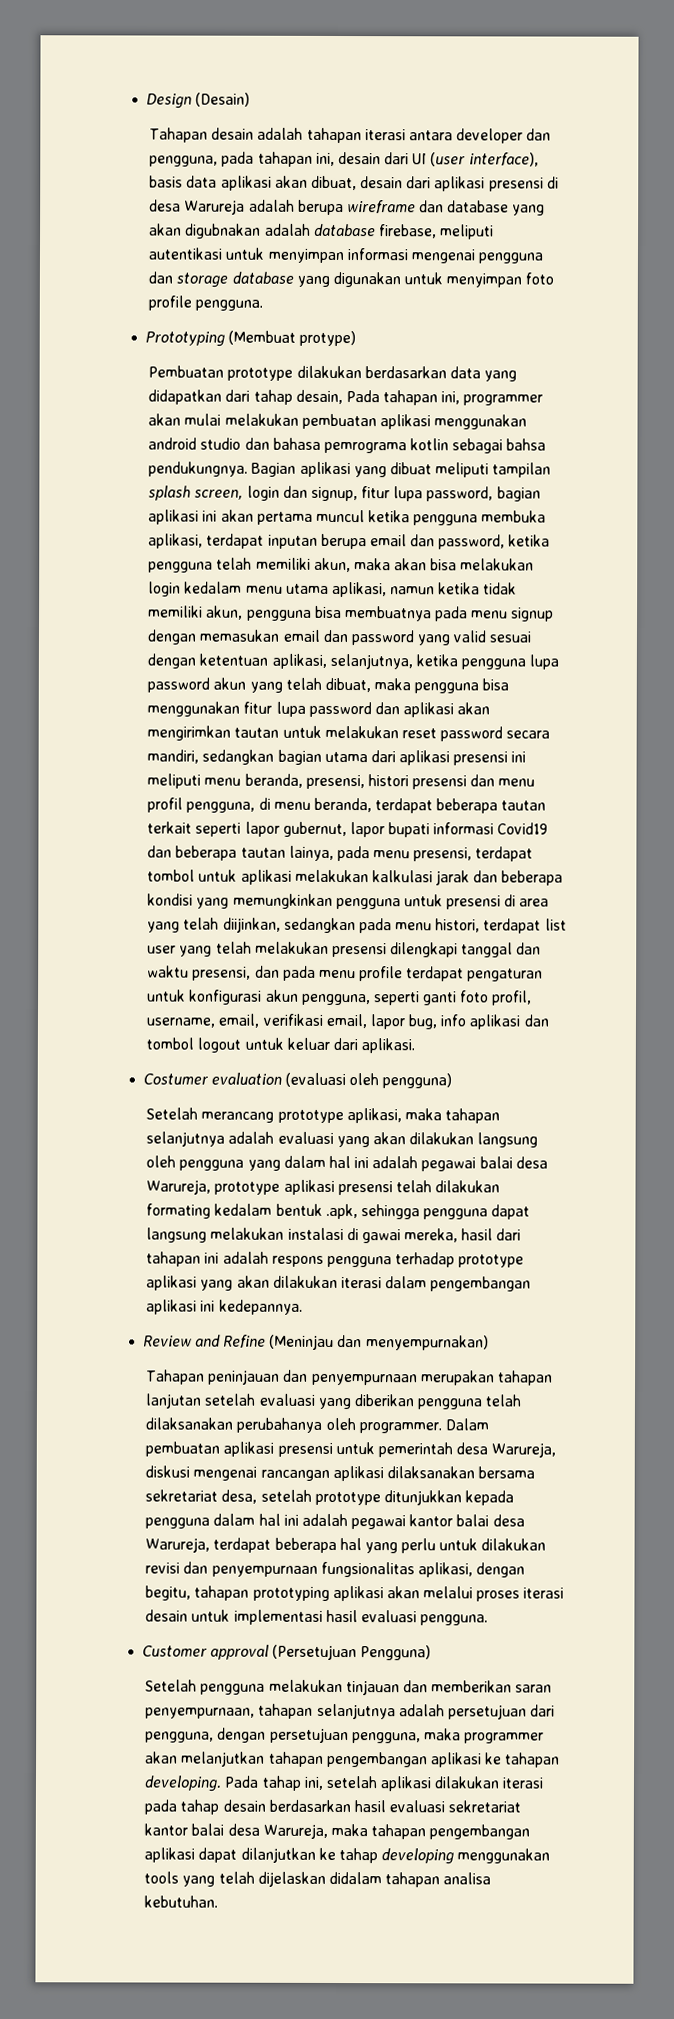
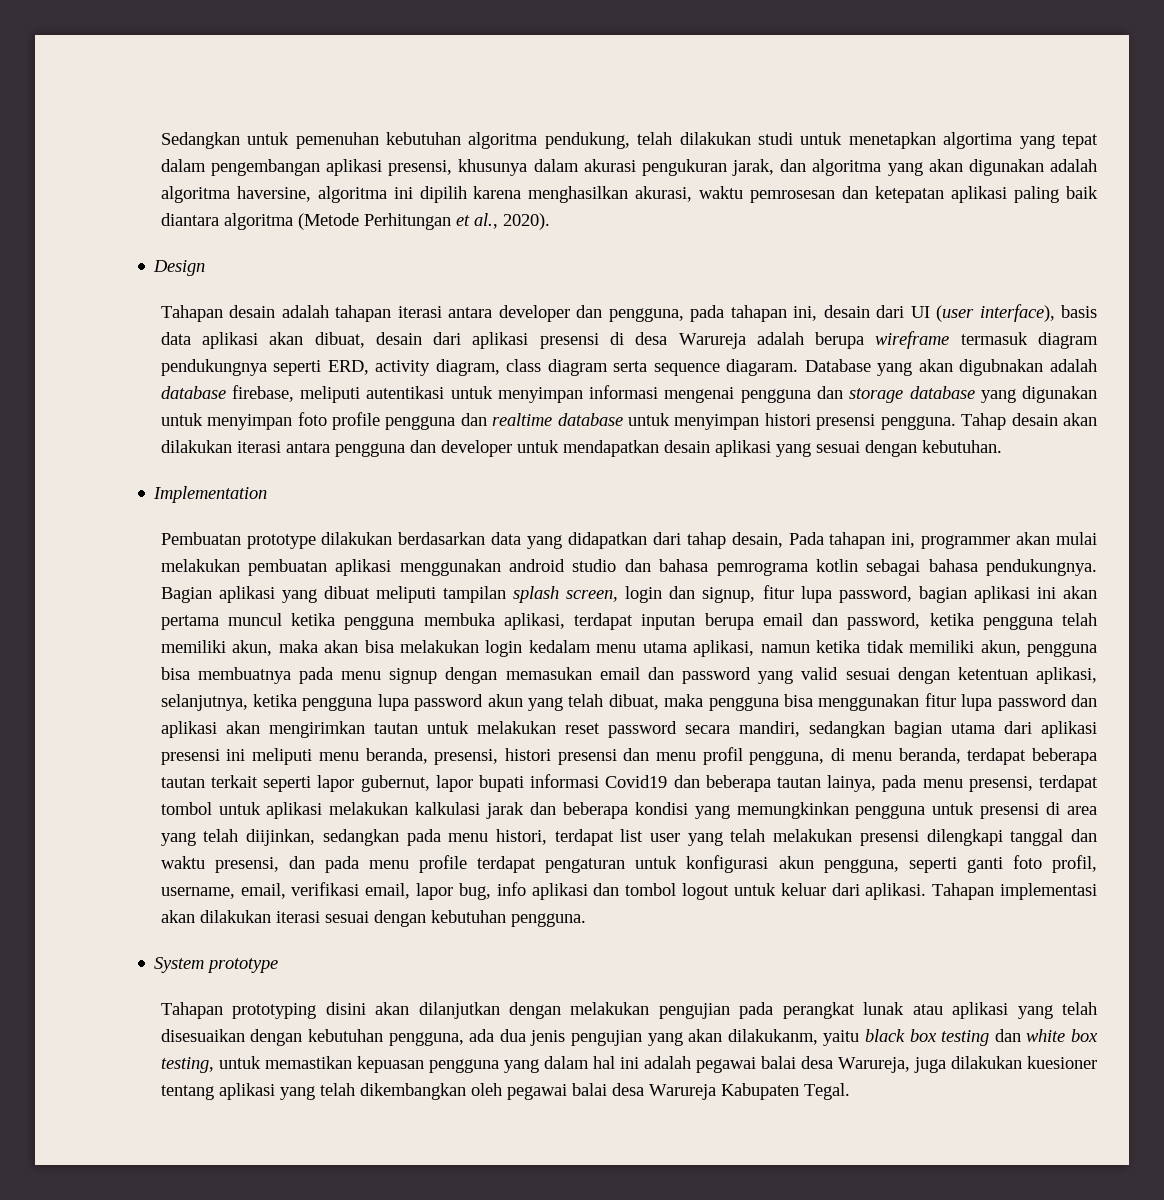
+ Sedangkan untuk pemenuhan kebutuhan algoritma pendukung, telah dilakukan studi untuk menetapkan algortima yang tepat dalam pengembangan aplikasi presensi, khusunya dalam akurasi pengukuran jarak, dan algoritma yang akan digunakan adalah algoritma haversine, algoritma ini dipilih karena menghasilkan akurasi, waktu pemrosesan dan ketepatan aplikasi paling baik diantara algoritma (Metode Perhitungan et al., 2020).
- Design (Desain)
+ Design
- Tahapan desain adalah tahapan iterasi antara developer dan pengguna, pada tahapan ini, desain dari UI (user interface), basis data aplikasi akan dibuat, desain dari aplikasi presensi di desa Warureja adalah berupa wireframe dan database yang akan digubnakan adalah database firebase, meliputi autentikasi untuk menyimpan informasi mengenai pengguna dan storage database yang digunakan untuk menyimpan foto profile pengguna.
- Prototyping (Membuat protype)
+ Tahapan desain adalah tahapan iterasi antara developer dan pengguna, pada tahapan ini, desain dari UI (user interface), basis data aplikasi akan dibuat, desain dari aplikasi presensi di desa Warureja adalah berupa wireframe termasuk diagram pendukungnya seperti ERD, activity diagram, class diagram serta sequence diagaram. Database yang akan digubnakan adalah database firebase, meliputi autentikasi untuk menyimpan informasi mengenai pengguna dan storage database yang digunakan untuk menyimpan foto profile pengguna dan realtime database untuk menyimpan histori presensi pengguna. Tahap desain akan dilakukan iterasi antara pengguna dan developer untuk mendapatkan desain aplikasi yang sesuai dengan kebutuhan.
+ Implementation
- Pembuatan prototype dilakukan berdasarkan data yang didapatkan dari tahap desain, Pada tahapan ini, programmer akan mulai melakukan pembuatan aplikasi menggunakan android studio dan bahasa pemrograma kotlin sebagai bahsa pendukungnya.
+ Pembuatan prototype dilakukan berdasarkan data yang didapatkan dari tahap desain, Pada tahapan ini, programmer akan mulai melakukan pembuatan aplikasi menggunakan android studio dan bahasa pemrograma kotlin sebagai bahasa pendukungnya.
- Bagian aplikasi yang dibuat meliputi tampilan splash screen, login dan signup, fitur lupa password, bagian aplikasi ini akan pertama muncul ketika pengguna membuka aplikasi, terdapat inputan berupa email dan password, ketika pengguna telah memiliki akun, maka akan bisa melakukan login kedalam menu utama aplikasi, namun ketika tidak memiliki akun, pengguna bisa membuatnya pada menu signup dengan memasukan email dan password yang valid sesuai dengan ketentuan aplikasi, selanjutnya, ketika pengguna lupa password akun yang telah dibuat, maka pengguna bisa menggunakan fitur lupa password dan aplikasi akan mengirimkan tautan untuk melakukan reset password secara mandiri, sedangkan bagian utama dari aplikasi presensi ini meliputi menu beranda, presensi, histori presensi dan menu profil pengguna, di menu beranda, terdapat beberapa tautan terkait seperti lapor gubernut, lapor bupati informasi Covid19 dan beberapa tautan lainya, pada menu presensi, terdapat tombol untuk aplikasi melakukan kalkulasi jarak dan beberapa kondisi yang memungkinkan pengguna untuk presensi di area yang telah diijinkan, sedangkan pada menu histori, terdapat list user yang telah melakukan presensi dilengkapi tanggal dan waktu presensi, dan pada menu profile terdapat pengaturan untuk konfigurasi akun pengguna, seperti ganti foto profil, username, email, verifikasi email, lapor bug, info aplikasi dan tombol logout untuk keluar dari aplikasi.
- Costumer evaluation (evaluasi oleh pengguna)
- Setelah merancang prototype aplikasi, maka tahapan selanjutnya adalah evaluasi yang akan dilakukan langsung oleh pengguna yang dalam hal ini adalah pegawai balai desa Warureja, prototype aplikasi presensi telah dilakukan formating kedalam bentuk .apk, sehingga pengguna dapat langsung melakukan instalasi di gawai mereka, hasil dari tahapan ini adalah respons pengguna terhadap prototype aplikasi yang akan dilakukan iterasi dalam pengembangan aplikasi ini kedepannya.
- Review and Refine (Meninjau dan menyempurnakan)
- Tahapan peninjauan dan penyempurnaan merupakan tahapan lanjutan setelah evaluasi yang diberikan pengguna telah dilaksanakan perubahanya oleh programmer. Dalam pembuatan aplikasi presensi untuk pemerintah desa Warureja, diskusi mengenai rancangan aplikasi dilaksanakan bersama sekretariat desa, setelah prototype ditunjukkan kepada pengguna dalam hal ini adalah pegawai kantor balai desa Warureja, terdapat beberapa hal yang perlu untuk dilakukan revisi dan penyempurnaan fungsionalitas aplikasi, dengan begitu, tahapan prototyping aplikasi akan melalui proses iterasi desain untuk implementasi hasil evaluasi pengguna.
- Customer approval (Persetujuan Pengguna)
- Setelah pengguna melakukan tinjauan dan memberikan saran penyempurnaan, tahapan selanjutnya adalah persetujuan dari pengguna, dengan persetujuan pengguna, maka programmer akan melanjutkan tahapan pengembangan aplikasi ke tahapan developing. Pada tahap ini, setelah aplikasi dilakukan iterasi pada tahap desain berdasarkan hasil evaluasi sekretariat kantor balai desa Warureja, maka tahapan pengembangan aplikasi dapat dilanjutkan ke tahap developing menggunakan tools yang telah dijelaskan didalam tahapan analisa kebutuhan.
+ Bagian aplikasi yang dibuat meliputi tampilan splash screen, login dan signup, fitur lupa password, bagian aplikasi ini akan pertama muncul ketika pengguna membuka aplikasi, terdapat inputan berupa email dan password, ketika pengguna telah memiliki akun, maka akan bisa melakukan login kedalam menu utama aplikasi, namun ketika tidak memiliki akun, pengguna bisa membuatnya pada menu signup dengan memasukan email dan password yang valid sesuai dengan ketentuan aplikasi, selanjutnya, ketika pengguna lupa password akun yang telah dibuat, maka pengguna bisa menggunakan fitur lupa password dan aplikasi akan mengirimkan tautan untuk melakukan reset password secara mandiri, sedangkan bagian utama dari aplikasi presensi ini meliputi menu beranda, presensi, histori presensi dan menu profil pengguna, di menu beranda, terdapat beberapa tautan terkait seperti lapor gubernut, lapor bupati informasi Covid19 dan beberapa tautan lainya, pada menu presensi, terdapat tombol untuk aplikasi melakukan kalkulasi jarak dan beberapa kondisi yang memungkinkan pengguna untuk presensi di area yang telah diijinkan, sedangkan pada menu histori, terdapat list user yang telah melakukan presensi dilengkapi tanggal dan waktu presensi, dan pada menu profile terdapat pengaturan untuk konfigurasi akun pengguna, seperti ganti foto profil, username, email, verifikasi email, lapor bug, info aplikasi dan tombol logout untuk keluar dari aplikasi. Tahapan implementasi akan dilakukan iterasi sesuai dengan kebutuhan pengguna.
+ System prototype
+ Tahapan prototyping disini akan dilanjutkan dengan melakukan pengujian pada perangkat lunak atau aplikasi yang telah disesuaikan dengan kebutuhan pengguna, ada dua jenis pengujian yang akan dilakukanm, yaitu black box testing dan white box testing, untuk memastikan kepuasan pengguna yang dalam hal ini adalah pegawai balai desa Warureja, juga dilakukan kuesioner tentang aplikasi yang telah dikembangkan oleh pegawai balai desa Warureja Kabupaten Tegal.

